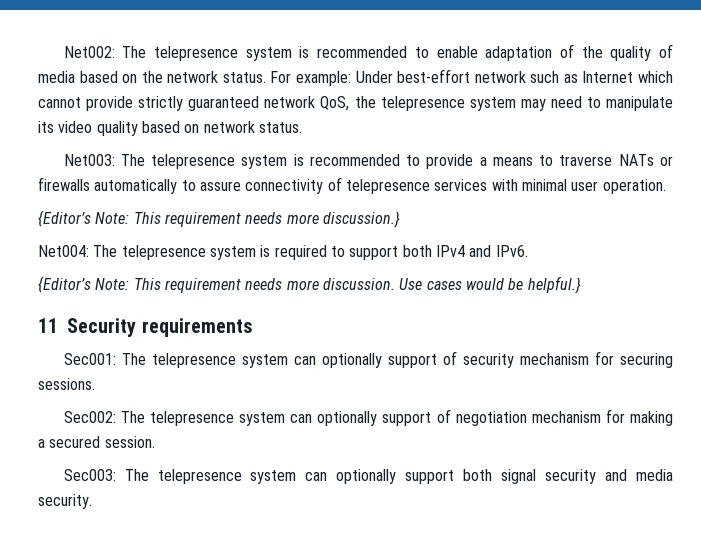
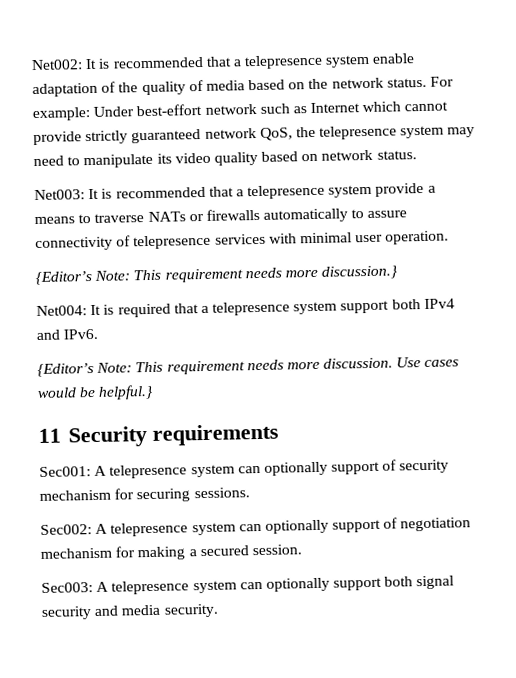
- Net002: The telepresence system is recommended to enable adaptation of the quality of media based on the network status.
+ Net002: It is recommended that a telepresence system enable adaptation of the quality of media based on the network status.
- Net003: The telepresence system is recommended to provide a means to traverse NATs or firewalls automatically to assure connectivity of telepresence services with minimal user operation.
+ Net003: It is recommended that a telepresence system provide a means to traverse NATs or firewalls automatically to assure connectivity of telepresence services with minimal user operation.
- Net004: The telepresence system is required to support both IPv4 and IPv6.
+ Net004: It is required that a telepresence system support both IPv4 and IPv6.
- Sec001: The telepresence system can optionally support of security mechanism for securing sessions.
+ Sec001: A telepresence system can optionally support of security mechanism for securing sessions.
- Sec002: The telepresence system can optionally support of negotiation mechanism for making a secured session.
+ Sec002: A telepresence system can optionally support of negotiation mechanism for making a secured session.
- Sec003: The telepresence system can optionally support both signal security and media security.
+ Sec003: A telepresence system can optionally support both signal security and media security.

